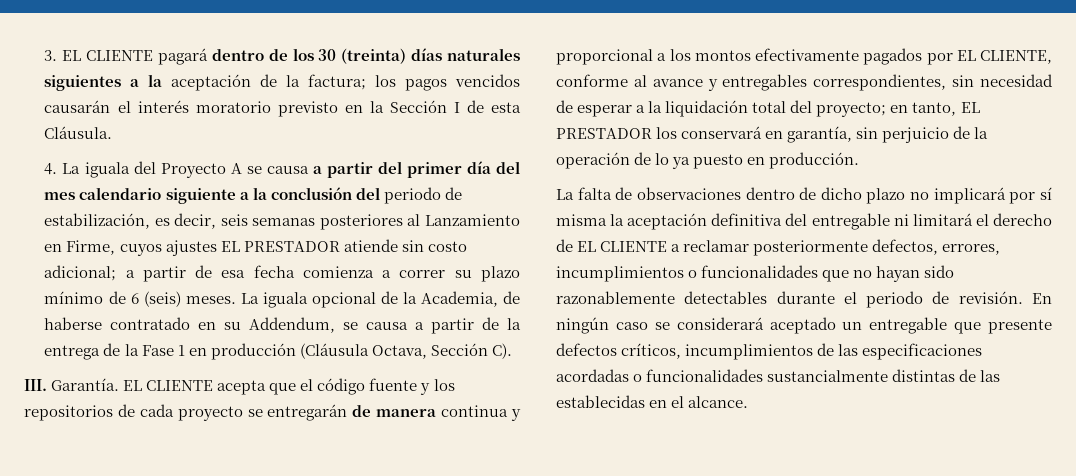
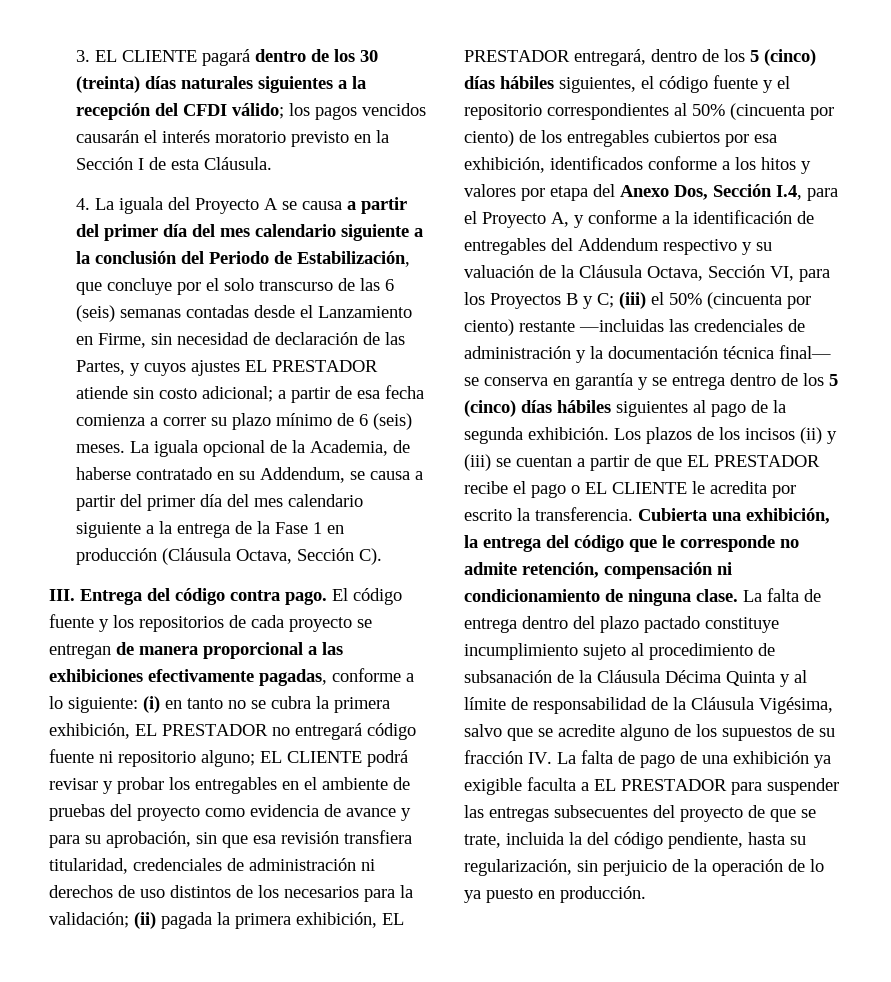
- 3. EL CLIENTE pagará dentro de los 30 (treinta) días naturales siguientes a la aceptación de la factura; los pagos vencidos causarán el interés moratorio previsto en la Sección I de esta Cláusula.
+ 3. EL CLIENTE pagará dentro de los 30 (treinta) días naturales siguientes a la recepción del CFDI válido; los pagos vencidos causarán el interés moratorio previsto en la Sección I de esta Cláusula.
- 4. La iguala del Proyecto A se causa a partir del primer día del mes calendario siguiente a la conclusión del periodo de estabilización, es decir, seis semanas posteriores al Lanzamiento en Firme, cuyos ajustes EL PRESTADOR atiende sin costo adicional; a partir de esa fecha comienza a correr su plazo mínimo de 6 (seis) meses.
+ 4. La iguala del Proyecto A se causa a partir del primer día del mes calendario siguiente a la conclusión del Periodo de Estabilización, que concluye por el solo transcurso de las 6 (seis) semanas contadas desde el Lanzamiento en Firme, sin necesidad de declaración de las Partes, y cuyos ajustes EL PRESTADOR atiende sin costo adicional; a partir de esa fecha comienza a correr su plazo mínimo de 6 (seis) meses.
- La iguala opcional de la Academia, de haberse contratado en su Addendum, se causa a partir de la entrega de la Fase 1 en producción (Cláusula Octava, Sección C).
+ La iguala opcional de la Academia, de haberse contratado en su Addendum, se causa a partir del primer día del mes calendario siguiente a la entrega de la Fase 1 en producción (Cláusula Octava, Sección C).
- III. Garantía. EL CLIENTE acepta que el código fuente y los repositorios de cada proyecto se entregarán de manera continua y proporcional a los montos efectivamente pagados por EL CLIENTE, conforme al avance y entregables correspondientes, sin necesidad de esperar a la liquidación total del proyecto; en tanto, EL PRESTADOR los conservará en garantía, sin perjuicio de la operación de lo ya puesto en producción.
+ III. Entrega del código contra pago. El código fuente y los repositorios de cada proyecto se entregan de manera proporcional a las exhibiciones efectivamente pagadas, conforme a lo siguiente: (i) en tanto no se cubra la primera exhibición, EL PRESTADOR no entregará código fuente ni repositorio alguno; EL CLIENTE podrá revisar y probar los entregables en el ambiente de pruebas del proyecto como evidencia de avance y para su aprobación, sin que esa revisión transfiera titularidad, credenciales de administración ni derechos de uso distintos de los necesarios para la validación; (ii) pagada la primera exhibición, EL PRESTADOR entregará, dentro de los 5 (cinco) días hábiles siguientes, el código fuente y el repositorio correspondientes al 50% (cincuenta por ciento) de los entregables cubiertos por esa exhibición, identificados conforme a los hitos y valores por etapa del Anexo Dos, Sección I.4, para el Proyecto A, y conforme a la identificación de entregables del Addendum respectivo y su valuación de la Cláusula Octava, Sección VI, para los Proyectos B y C; (iii) el 50% (cincuenta por ciento) restante —incluidas las credenciales de administración y la documentación técnica final— se conserva en garantía y se entrega dentro de los 5 (cinco) días hábiles siguientes al pago de la segunda exhibición. Los plazos de los incisos (ii) y (iii) se cuentan a partir de que EL PRESTADOR recibe el pago o EL CLIENTE le acredita por escrito la transferencia. Cubierta una exhibición, la entrega del código que le corresponde no admite retención, compensación ni condicionamiento de ninguna clase. La falta de entrega dentro del plazo pactado constituye incumplimiento sujeto al procedimiento de subsanación de la Cláusula Décima Quinta y al límite de responsabilidad de la Cláusula Vigésima, salvo que se acredite alguno de los supuestos de su fracción IV. La falta de pago de una exhibición ya exigible faculta a EL PRESTADOR para suspender las entregas subsecuentes del proyecto de que se trate, incluida la del código pendiente, hasta su regularización, sin perjuicio de la operación de lo ya puesto en producción.
- La falta de observaciones dentro de dicho plazo no implicará por sí misma la aceptación definitiva del entregable ni limitará el derecho de EL CLIENTE a reclamar posteriormente defectos, errores, incumplimientos o funcionalidades que no hayan sido razonablemente detectables durante el periodo de revisión. En ningún caso se considerará aceptado un entregable que presente defectos críticos, incumplimientos de las especificaciones acordadas o funcionalidades sustancialmente distintas de las establecidas en el alcance.

